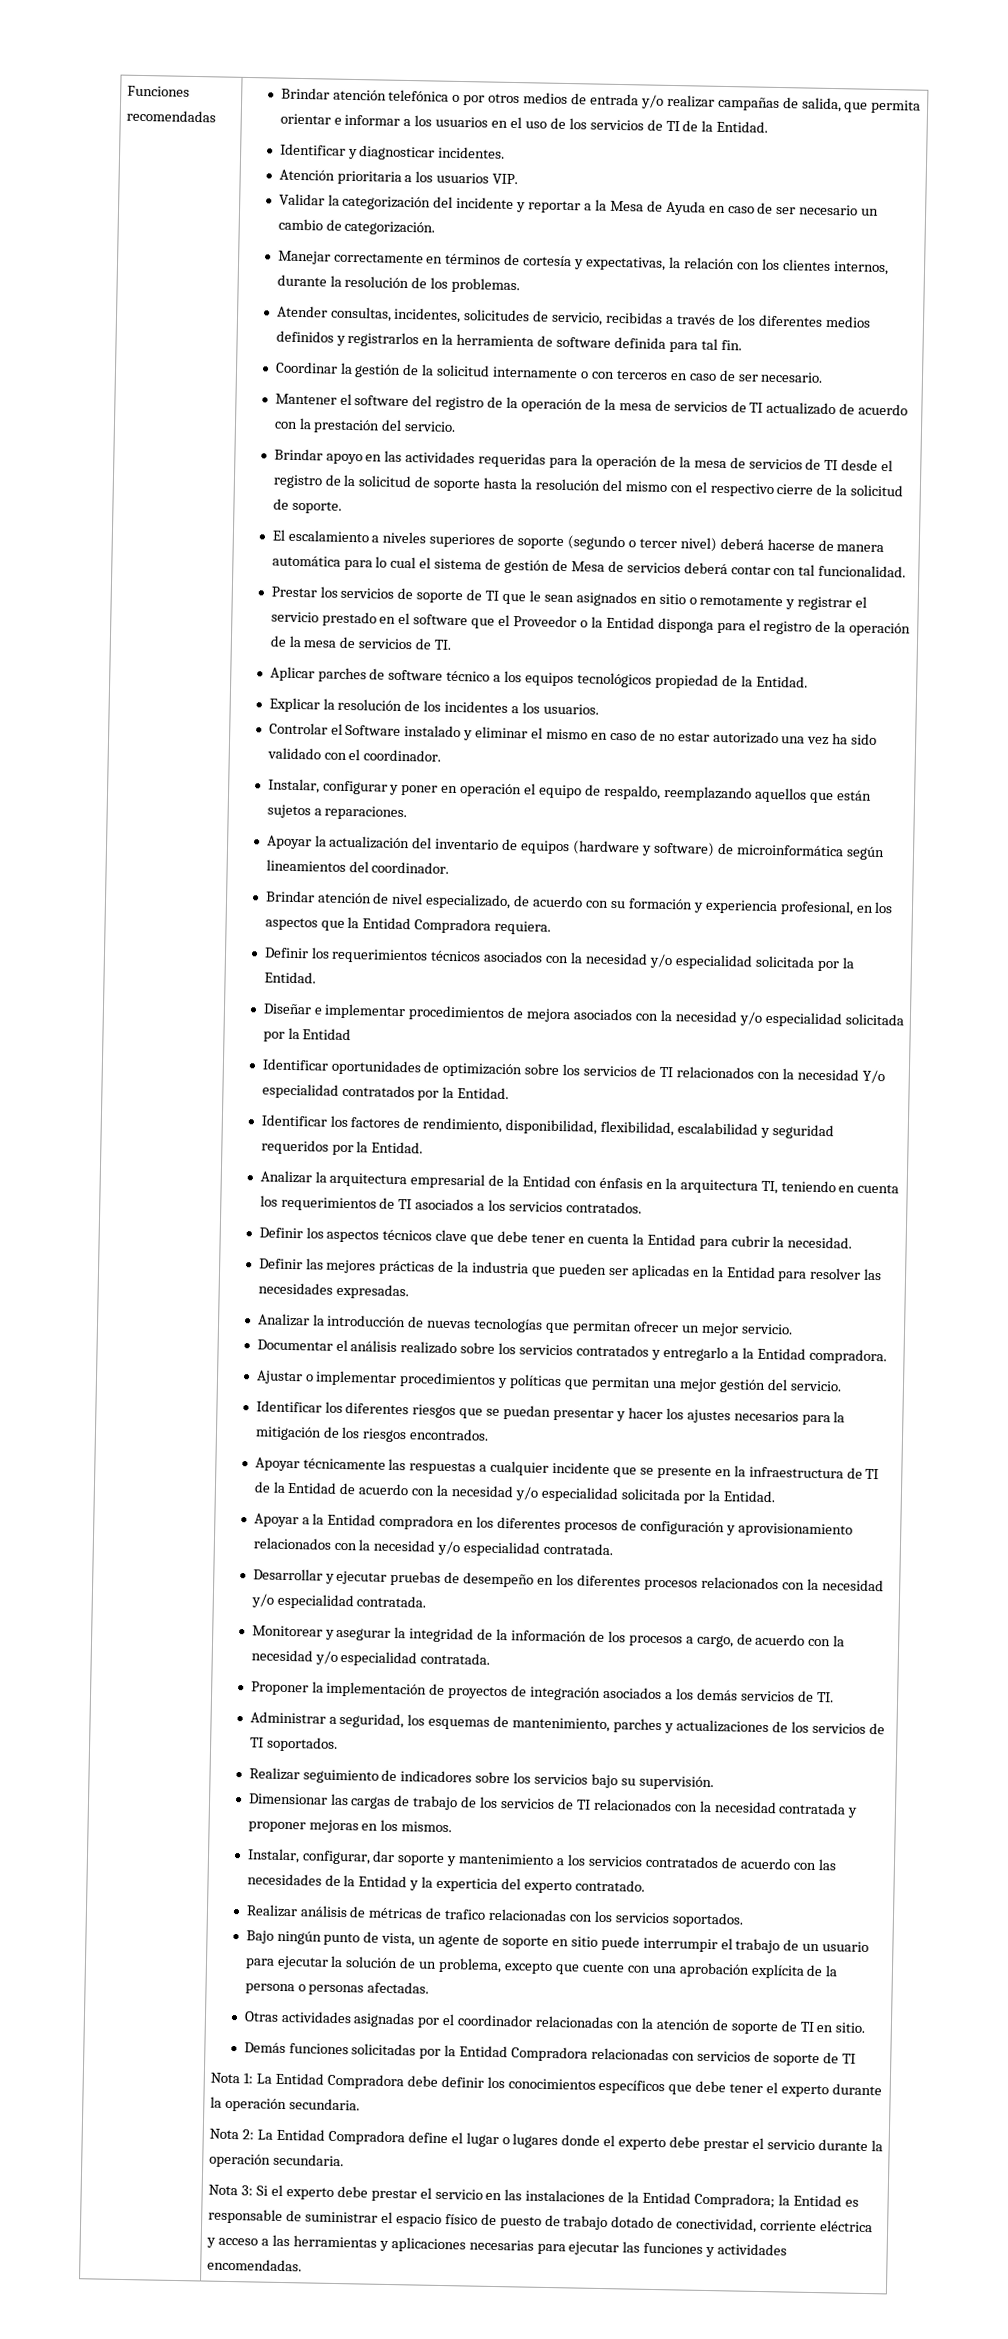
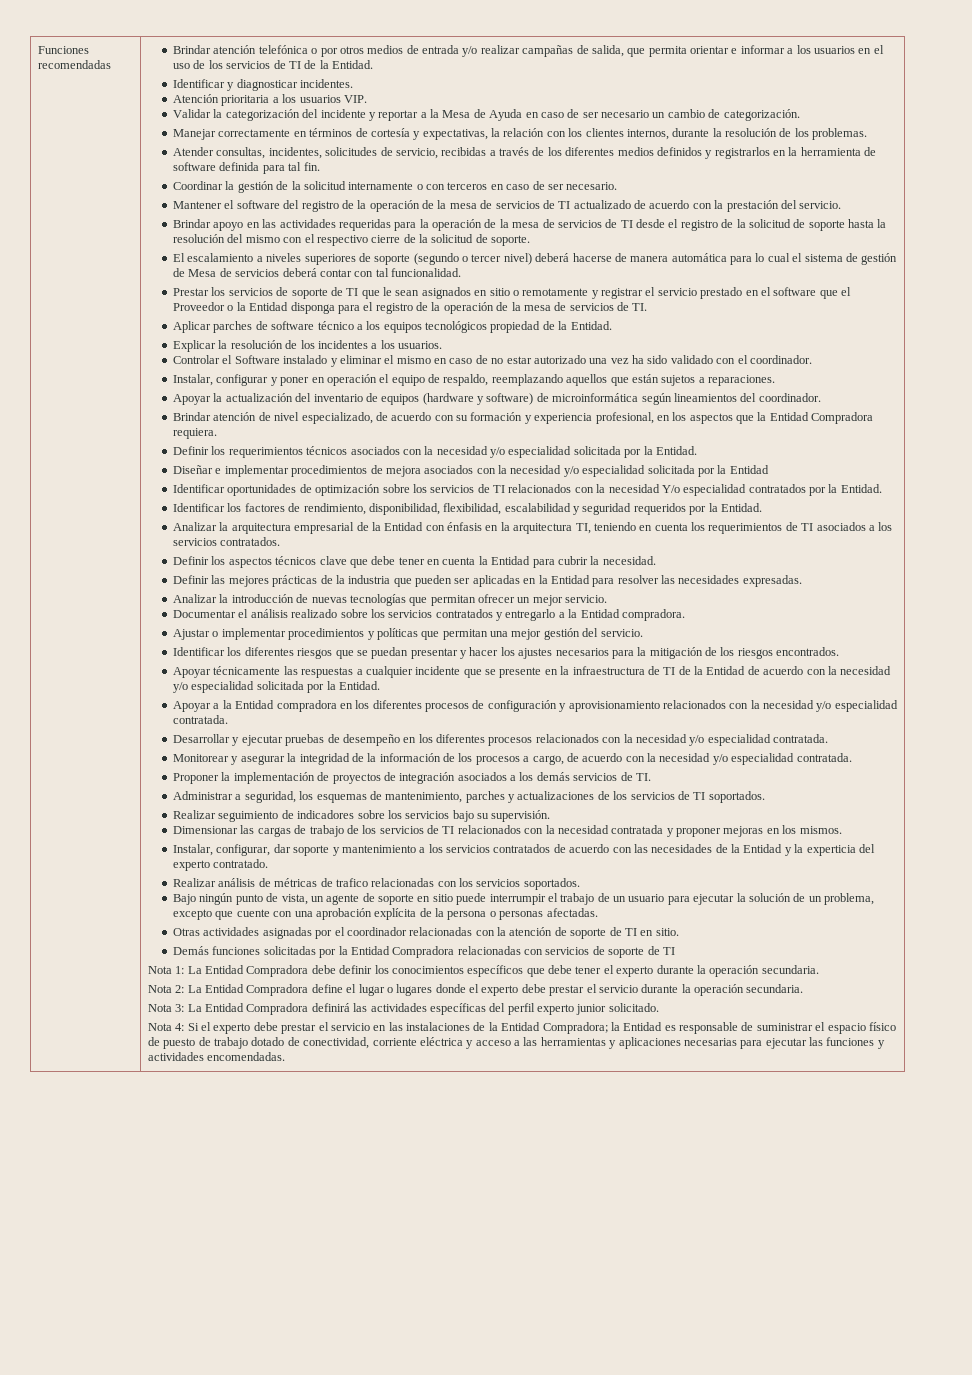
- Nota 3: Si el experto debe prestar el servicio en las instalaciones de la Entidad Compradora; la Entidad es responsable de suministrar el espacio físico de puesto de trabajo dotado de conectividad, corriente eléctrica y acceso a las herramientas y aplicaciones necesarias para ejecutar las funciones y actividades encomendadas.
+ Nota 3: La Entidad Compradora definirá las actividades específicas del perfil experto junior solicitado.
+ Nota 4: Si el experto debe prestar el servicio en las instalaciones de la Entidad Compradora; la Entidad es responsable de suministrar el espacio físico de puesto de trabajo dotado de conectividad, corriente eléctrica y acceso a las herramientas y aplicaciones necesarias para ejecutar las funciones y actividades encomendadas.

